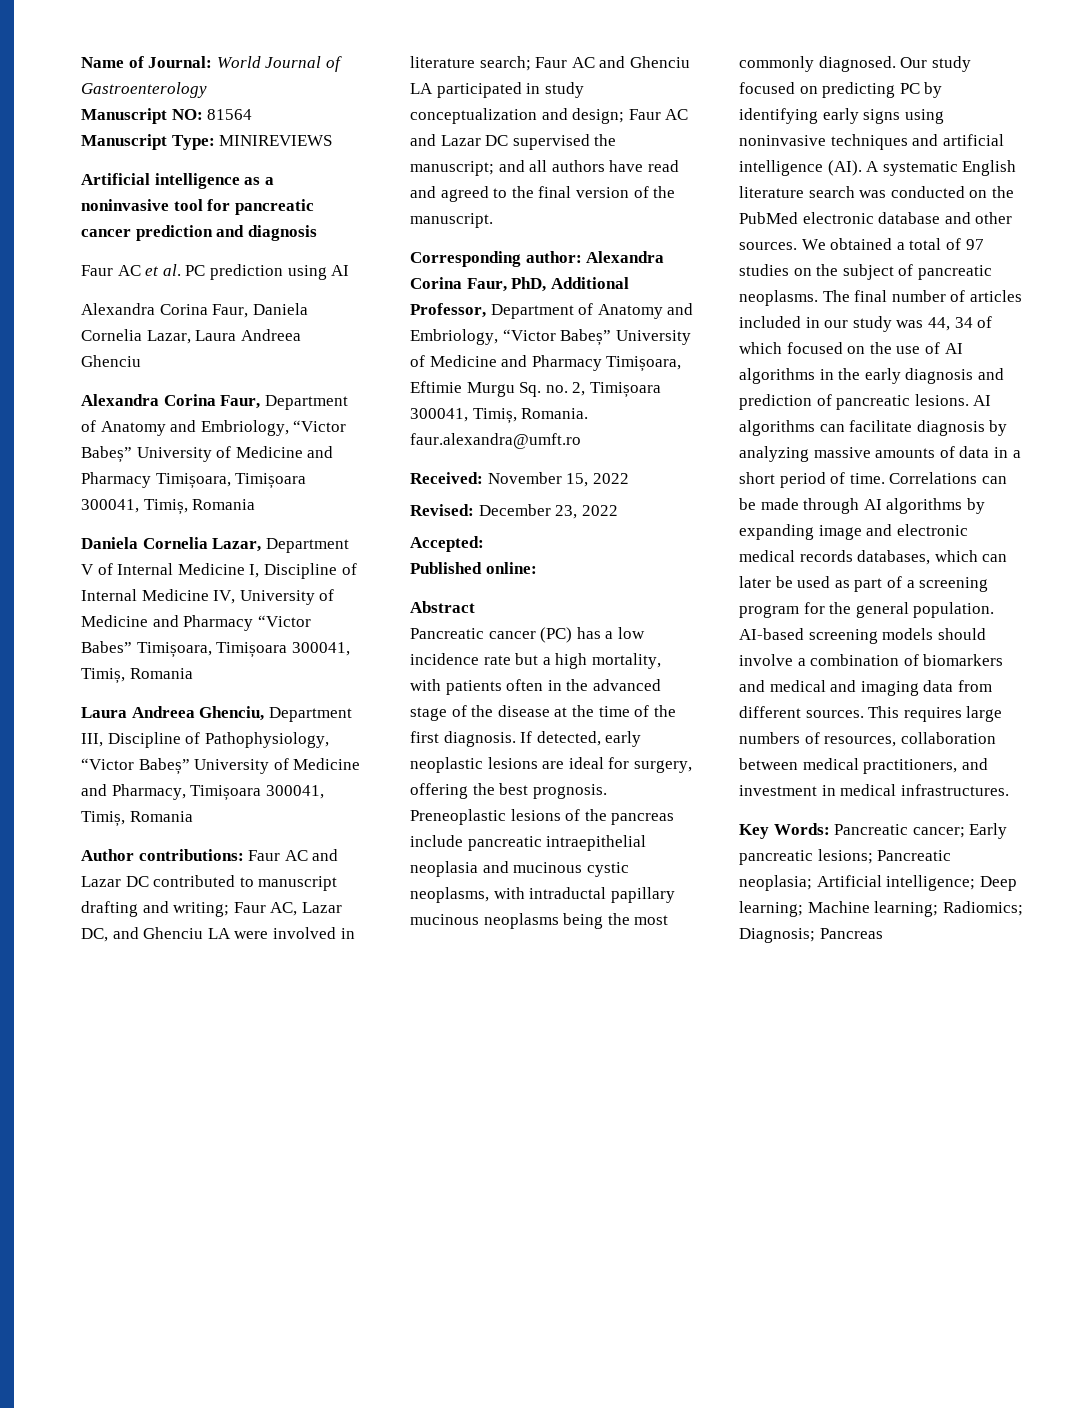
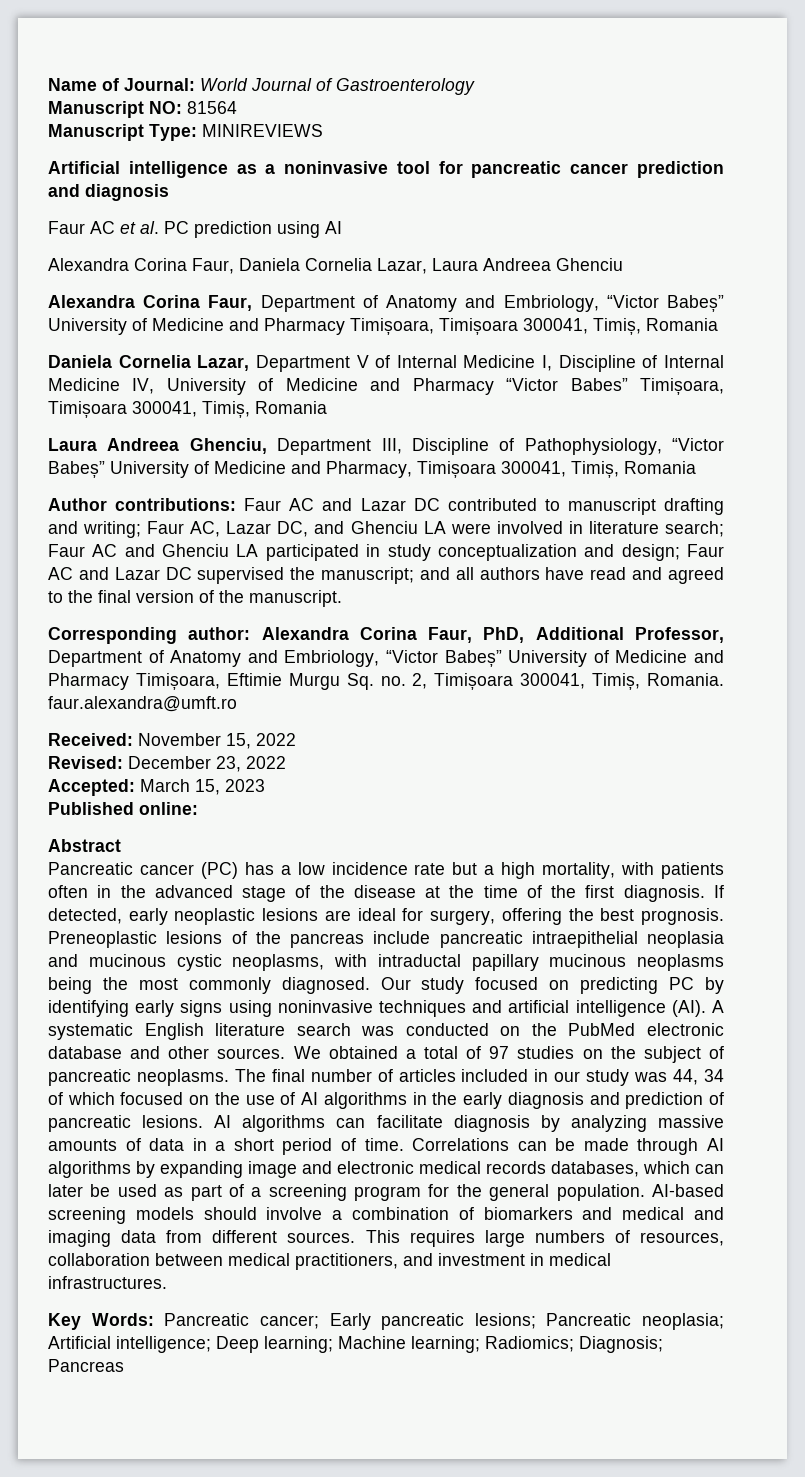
- Accepted:
+ Accepted: March 15, 2023

